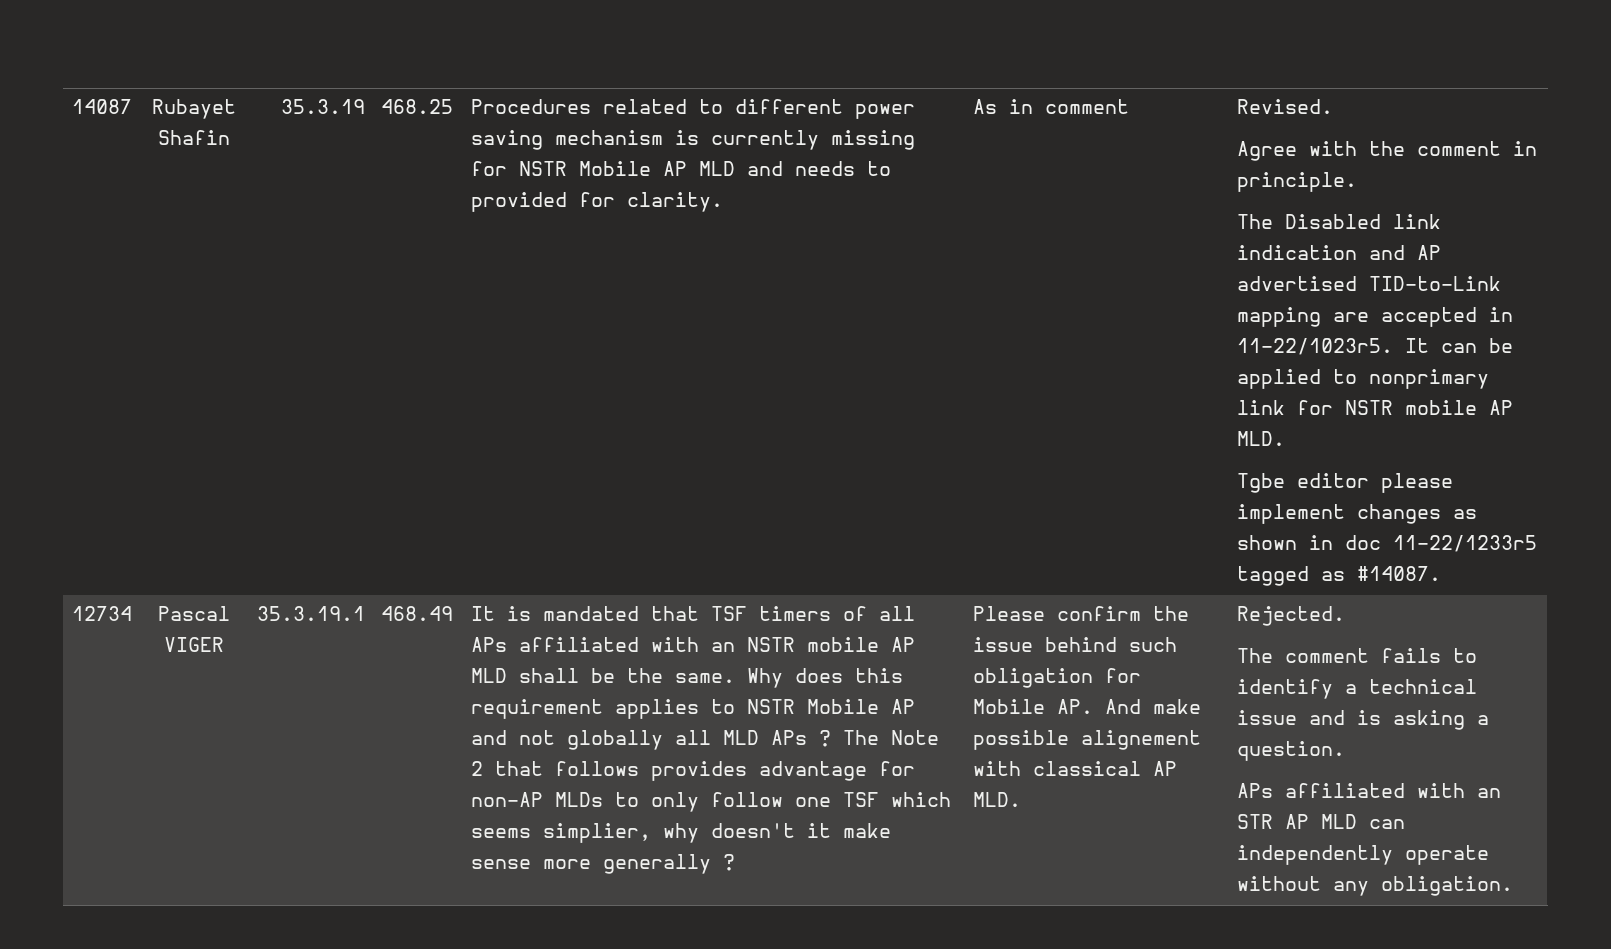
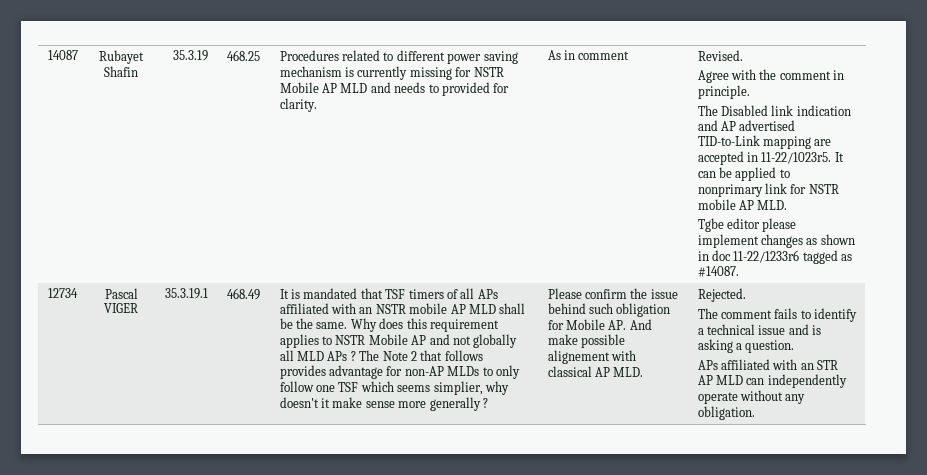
- Tgbe editor please implement changes as shown in doc 11-22/1233r5 tagged as #14087.
+ Tgbe editor please implement changes as shown in doc 11-22/1233r6 tagged as #14087.

